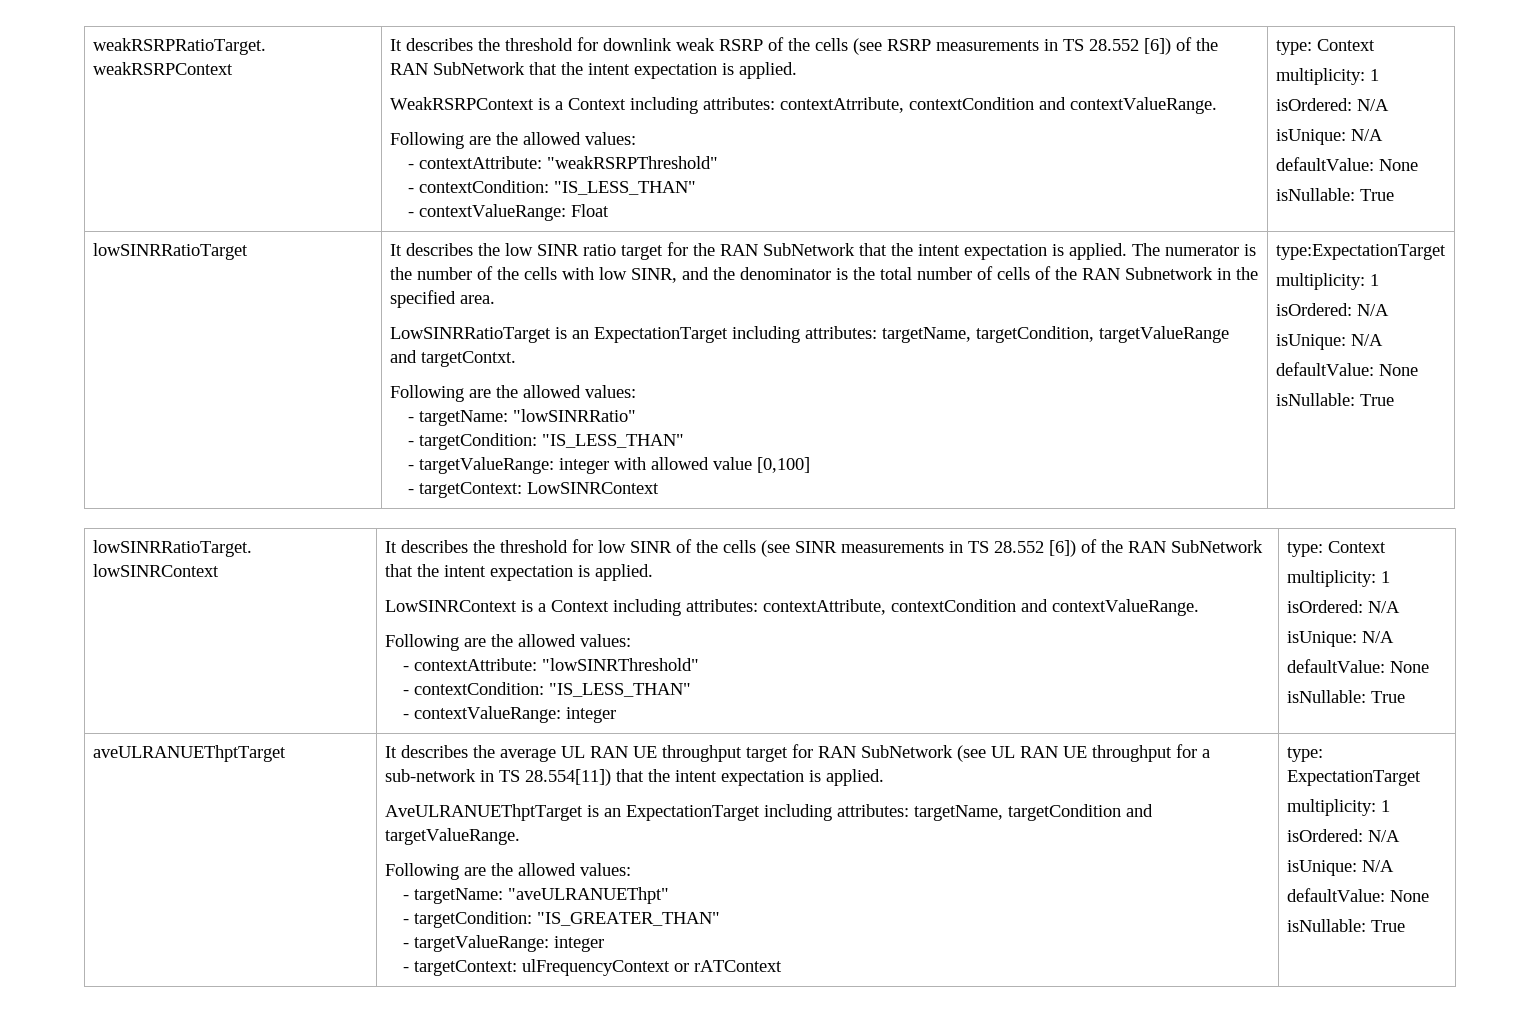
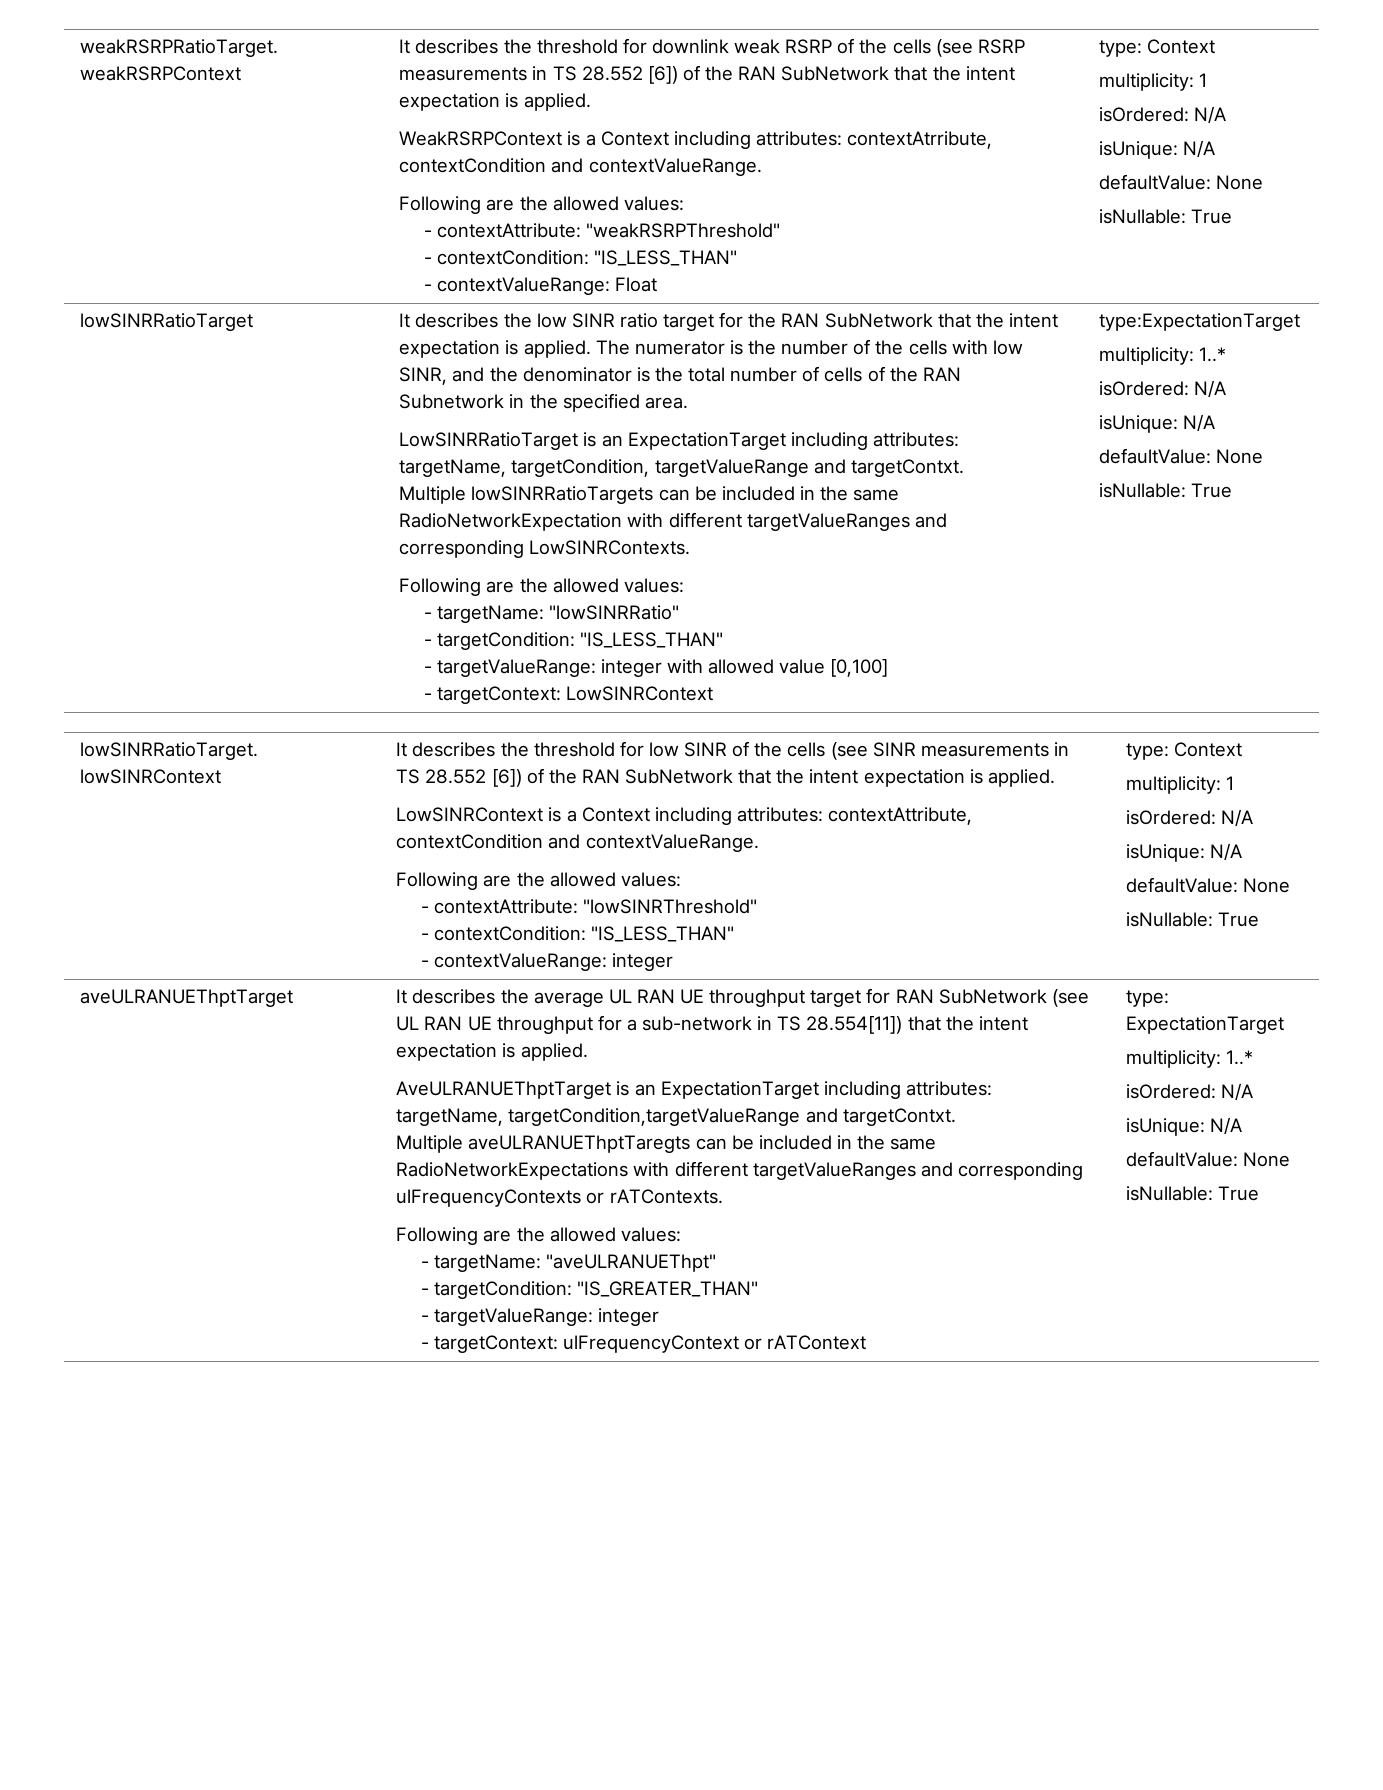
+ Multiple lowSINRRatioTargets can be included in the same RadioNetworkExpectation with different targetValueRanges and corresponding LowSINRContexts.
  type:ExpectationTarget
- multiplicity: 1
+ multiplicity: 1..*
- AveULRANUEThptTarget is an ExpectationTarget including attributes: targetName, targetCondition and targetValueRange.
+ AveULRANUEThptTarget is an ExpectationTarget including attributes: targetName, targetCondition,targetValueRange and targetContxt.
+ Multiple aveULRANUEThptTaregts can be included in the same RadioNetworkExpectations with different targetValueRanges and corresponding ulFrequencyContexts or rATContexts.
  type: ExpectationTarget
- multiplicity: 1
+ multiplicity: 1..*

